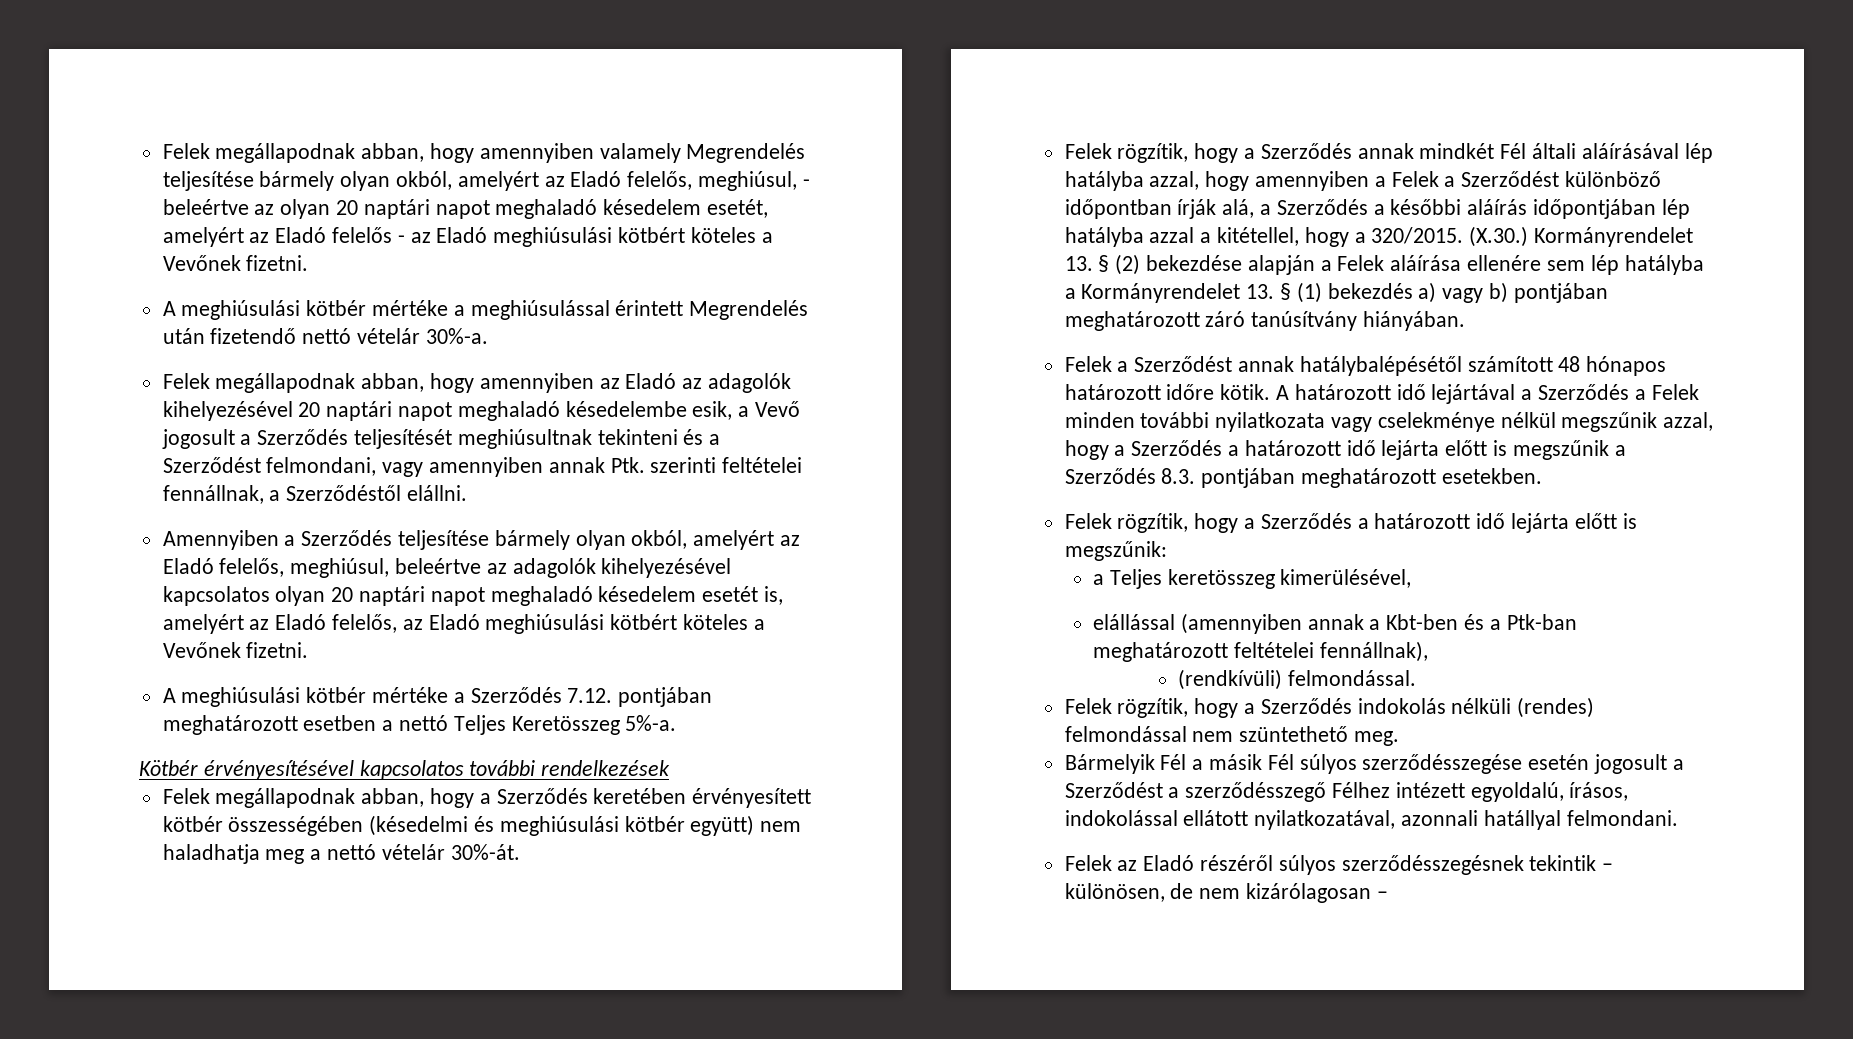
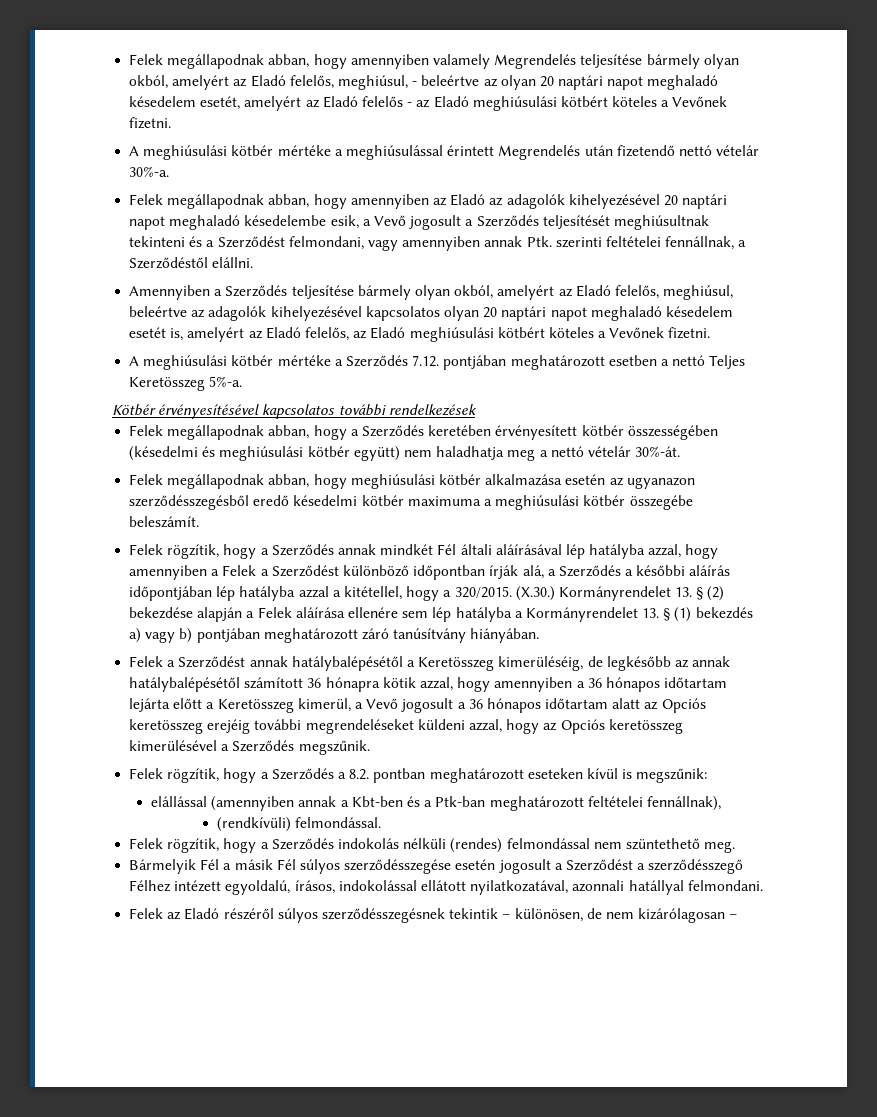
+ Felek megállapodnak abban, hogy meghiúsulási kötbér alkalmazása esetén az ugyanazon szerződésszegésből eredő késedelmi kötbér maximuma a meghiúsulási kötbér összegébe beleszámít.
- Felek a Szerződést annak hatálybalépésétől számított 48 hónapos határozott időre kötik. A határozott idő lejártával a Szerződés a Felek minden további nyilatkozata vagy cselekménye nélkül megszűnik azzal, hogy a Szerződés a határozott idő lejárta előtt is megszűnik a Szerződés 8.3. pontjában meghatározott esetekben.
+ Felek a Szerződést annak hatálybalépésétől a Keretösszeg kimerüléséig, de legkésőbb az annak hatálybalépésétől számított 36 hónapra kötik azzal, hogy amennyiben a 36 hónapos időtartam lejárta előtt a Keretösszeg kimerül, a Vevő jogosult a 36 hónapos időtartam alatt az Opciós keretösszeg erejéig további megrendeléseket küldeni azzal, hogy az Opciós keretösszeg kimerülésével a Szerződés megszűnik.
- Felek rögzítik, hogy a Szerződés a határozott idő lejárta előtt is megszűnik:
- a Teljes keretösszeg kimerülésével,
+ Felek rögzítik, hogy a Szerződés a 8.2. pontban meghatározott eseteken kívül is megszűnik:

